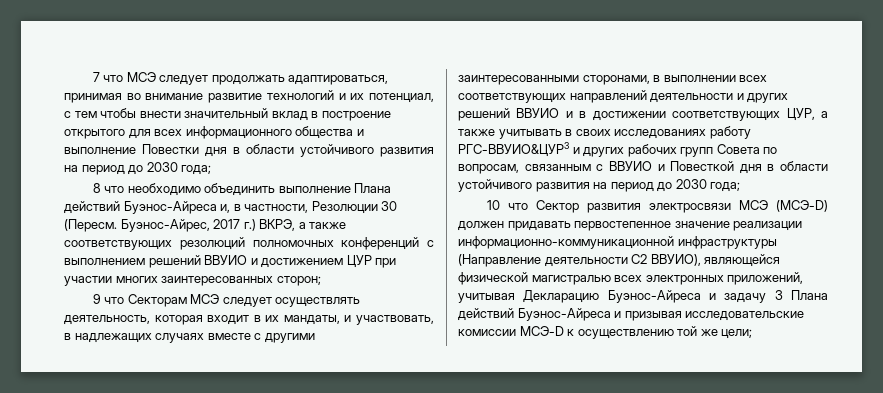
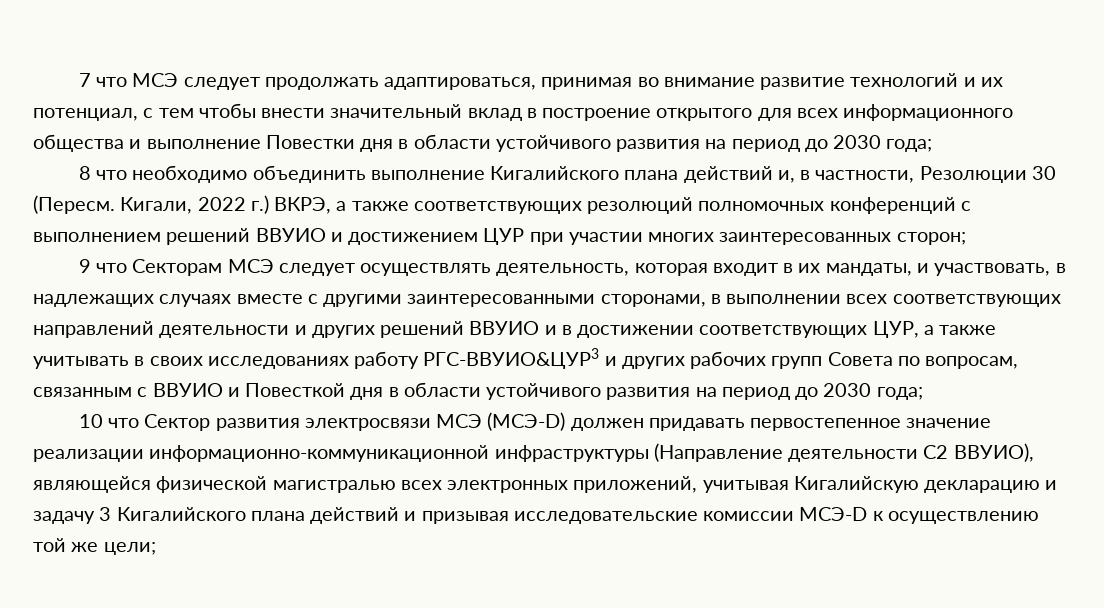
- 8 что необходимо объединить выполнение Плана действий Буэнос-Айреса и, в частности, Резолюции 30 (Пересм.
+ 8 что необходимо объединить выполнение Кигалийского плана действий и, в частности, Резолюции 30 (Пересм.
- Буэнос-Айрес, 2017 г.) ВКРЭ, а также соответствующих резолюций полномочных конференций с выполнением решений ВВУИО и достижением ЦУР при участии многих заинтересованных сторон;
+ Кигали, 2022 г.) ВКРЭ, а также соответствующих резолюций полномочных конференций с выполнением решений ВВУИО и достижением ЦУР при участии многих заинтересованных сторон;
- 10 что Сектор развития электросвязи МСЭ (МСЭ-D) должен придавать первостепенное значение реализации информационно-коммуникационной инфраструктуры (Направление деятельности С2 ВВУИО), являющейся физической магистралью всех электронных приложений, учитывая Декларацию Буэнос-Айреса и задачу 3 Плана действий Буэнос-Айреса и призывая исследовательские комиссии МСЭ-D к осуществлению той же цели;
+ 10 что Сектор развития электросвязи МСЭ (МСЭ-D) должен придавать первостепенное значение реализации информационно-коммуникационной инфраструктуры (Направление деятельности С2 ВВУИО), являющейся физической магистралью всех электронных приложений, учитывая Кигалийскую декларацию и задачу 3 Кигалийского плана действий и призывая исследовательские комиссии МСЭ-D к осуществлению той же цели;

